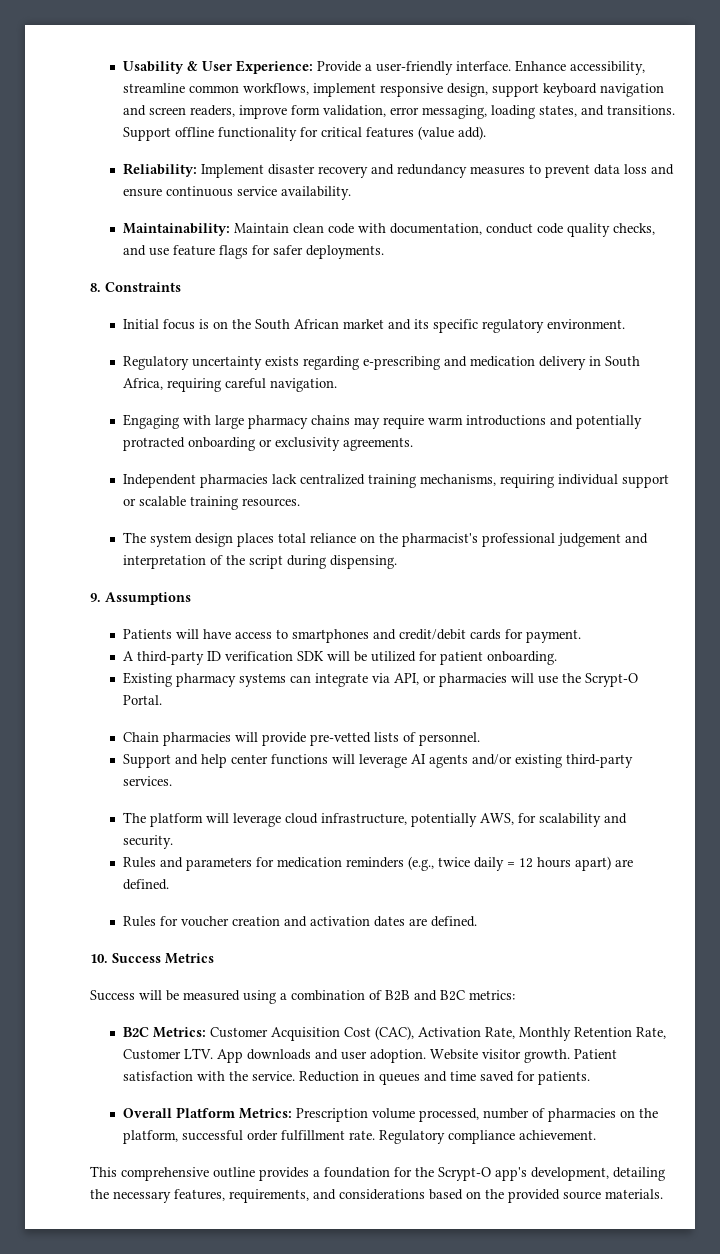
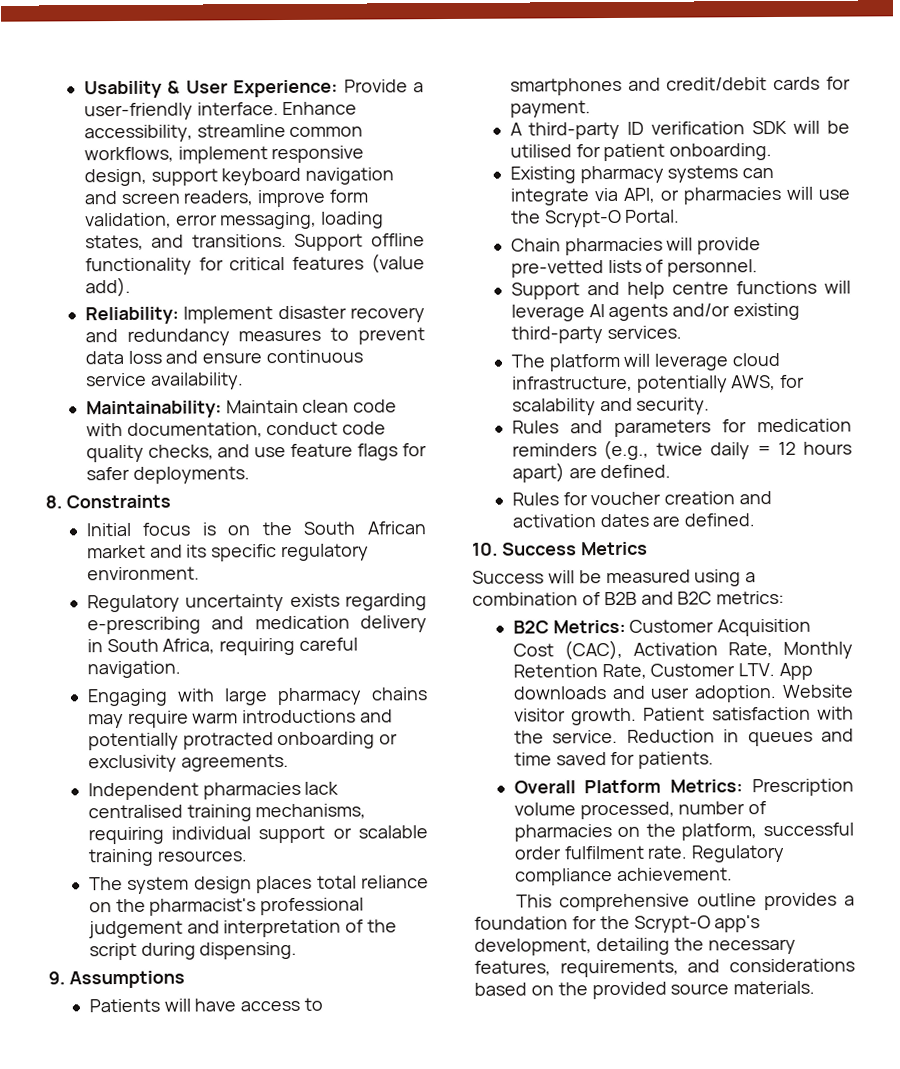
- Independent pharmacies lack centralized training mechanisms, requiring individual support or scalable training resources.
+ Independent pharmacies lack centralised training mechanisms, requiring individual support or scalable training resources.
- A third-party ID verification SDK will be utilized for patient onboarding.
+ A third-party ID verification SDK will be utilised for patient onboarding.
- Support and help center functions will leverage AI agents and/or existing third-party services.
+ Support and help centre functions will leverage AI agents and/or existing third-party services.
- Overall Platform Metrics: Prescription volume processed, number of pharmacies on the platform, successful order fulfillment rate.
+ Overall Platform Metrics: Prescription volume processed, number of pharmacies on the platform, successful order fulfilment rate.

